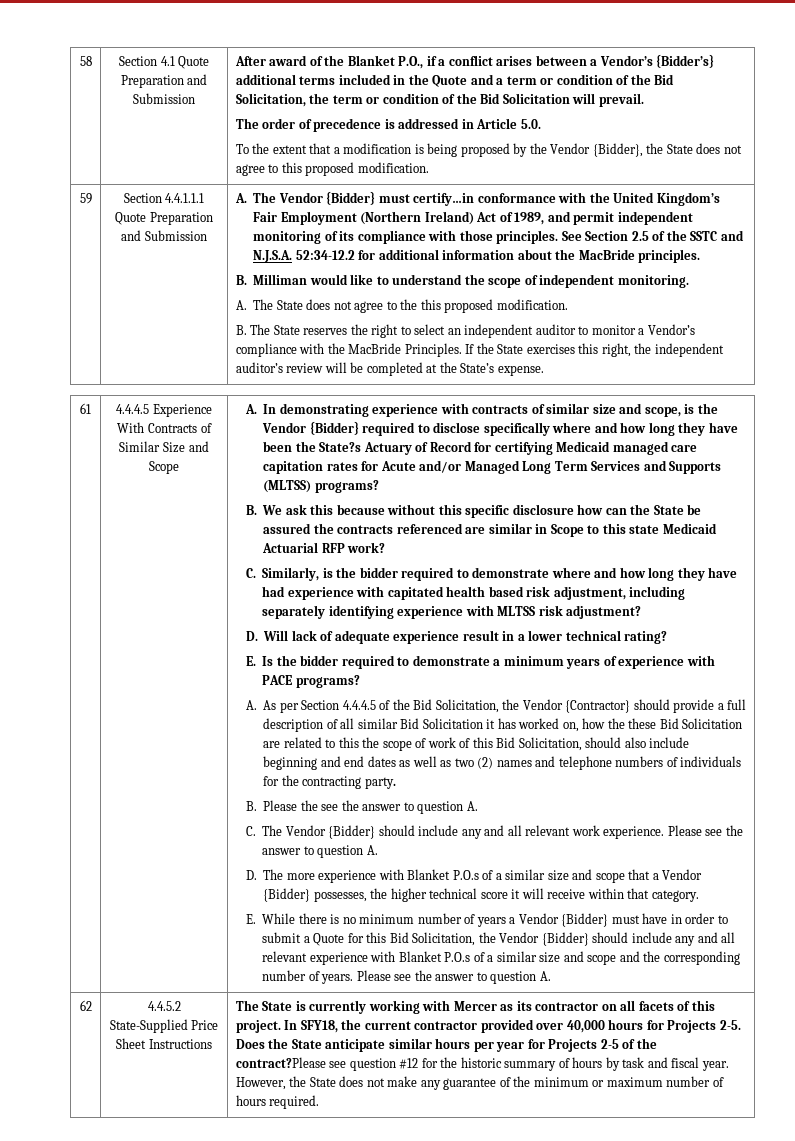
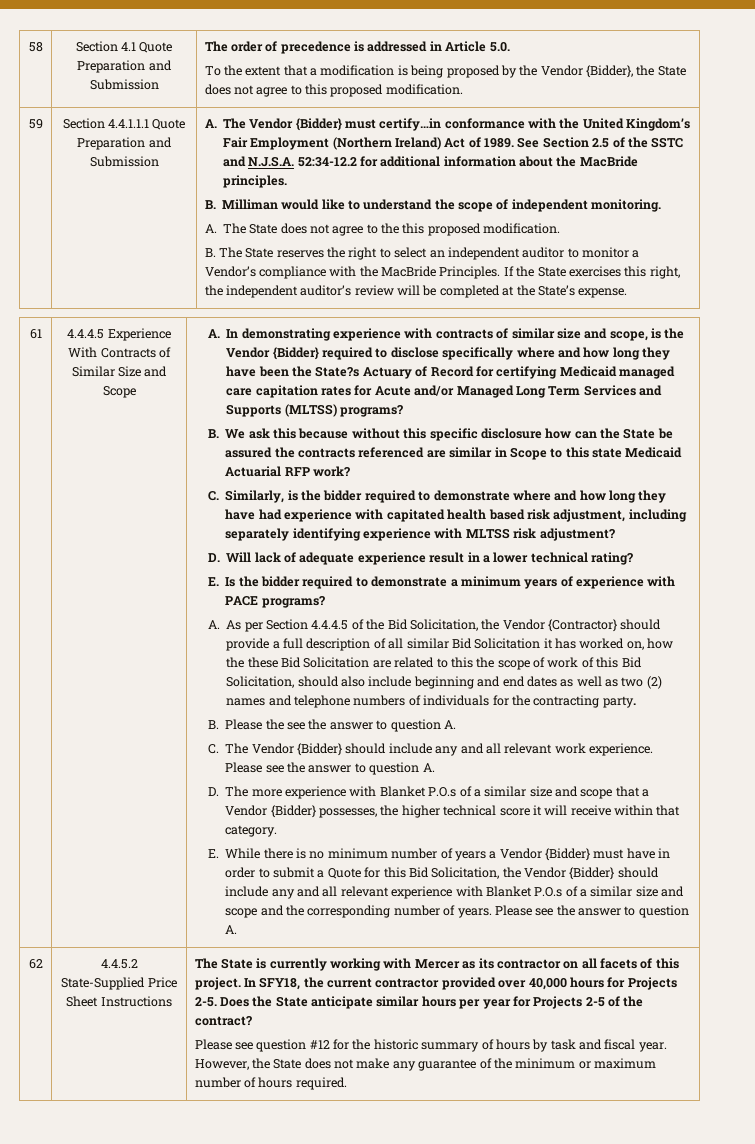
- After award of the Blanket P.O., if a conflict arises between a Vendor’s {Bidder’s} additional terms included in the Quote and a term or condition of the Bid Solicitation, the term or condition of the Bid Solicitation will prevail.
- A. The Vendor {Bidder} must certify…in conformance with the United Kingdom’s Fair Employment (Northern Ireland) Act of 1989, and permit independent monitoring of its compliance with those principles.
+ A. The Vendor {Bidder} must certify…in conformance with the United Kingdom’s Fair Employment (Northern Ireland) Act of 1989.
- Does the State anticipate similar hours per year for Projects 2-5 of the contract?Please see question #12 for the historic summary of hours by task and fiscal year.
+ Does the State anticipate similar hours per year for Projects 2-5 of the contract?
+ Please see question #12 for the historic summary of hours by task and fiscal year.

